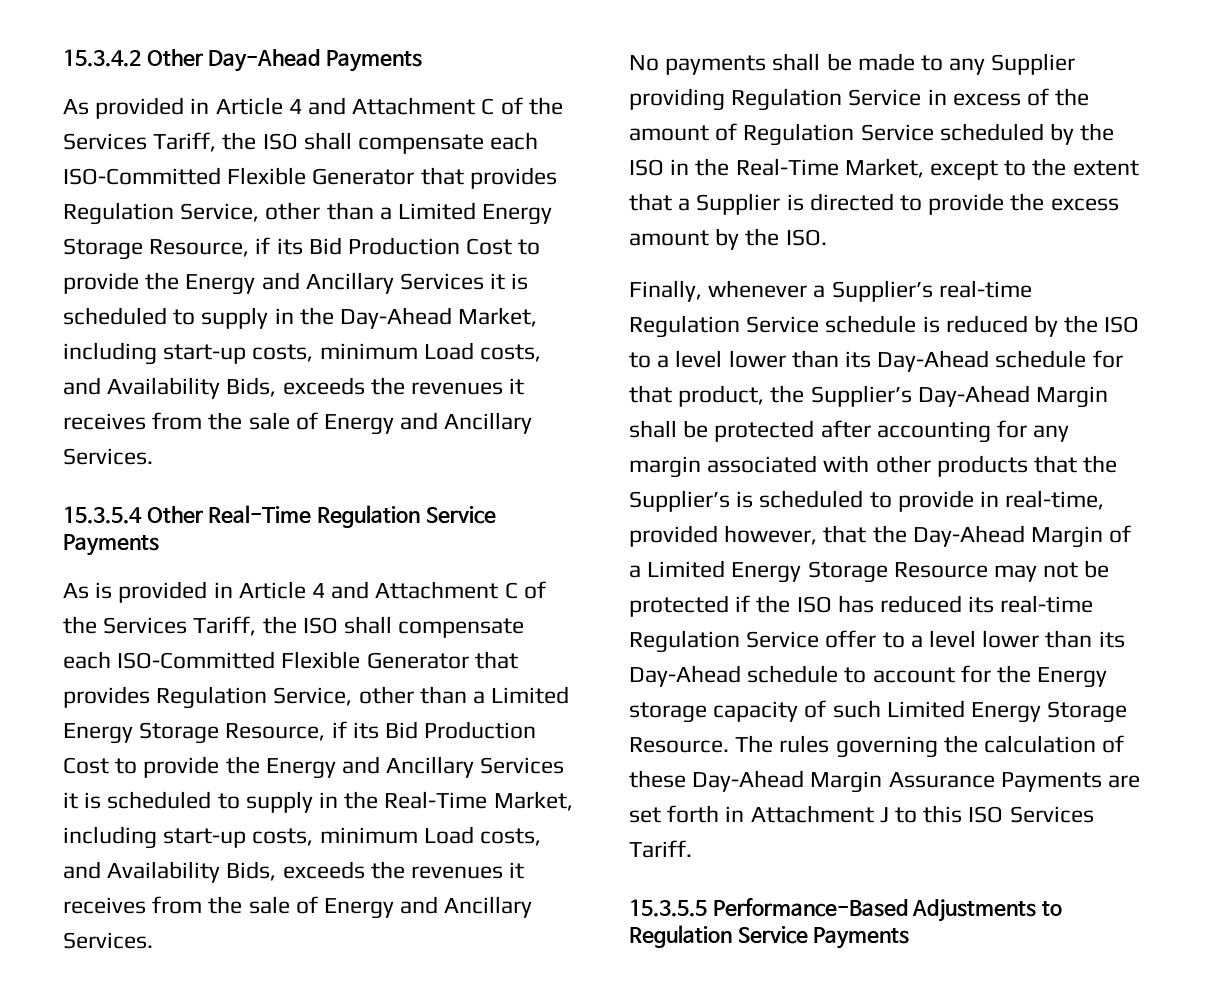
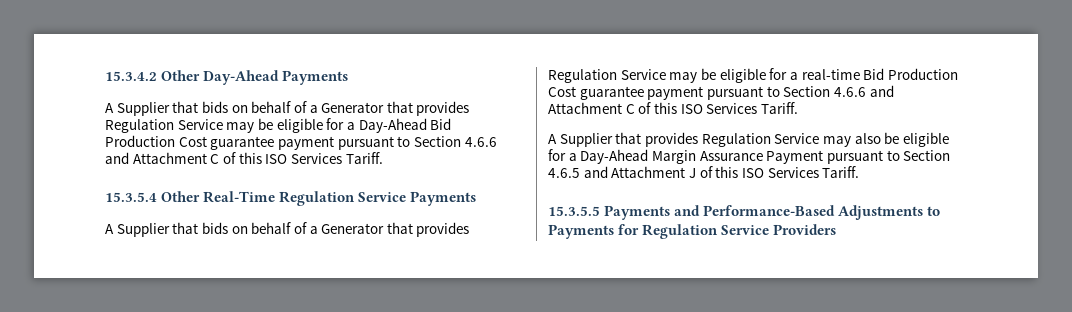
- As provided in Article 4 and Attachment C of the Services Tariff, the ISO shall compensate each ISO-Committed Flexible Generator that provides Regulation Service, other than a Limited Energy Storage Resource, if its Bid Production Cost to provide the Energy and Ancillary Services it is scheduled to supply in the Day-Ahead Market, including start-up costs, minimum Load costs, and Availability Bids, exceeds the revenues it receives from the sale of Energy and Ancillary Services.
+ A Supplier that bids on behalf of a Generator that provides Regulation Service may be eligible for a Day-Ahead Bid Production Cost guarantee payment pursuant to Section 4.6.6 and Attachment C of this ISO Services Tariff.
- As is provided in Article 4 and Attachment C of the Services Tariff, the ISO shall compensate each ISO-Committed Flexible Generator that provides Regulation Service, other than a Limited Energy Storage Resource, if its Bid Production Cost to provide the Energy and Ancillary Services it is scheduled to supply in the Real-Time Market, including start-up costs, minimum Load costs, and Availability Bids, exceeds the revenues it receives from the sale of Energy and Ancillary Services.
- No payments shall be made to any Supplier providing Regulation Service in excess of the amount of Regulation Service scheduled by the ISO in the Real-Time Market, except to the extent that a Supplier is directed to provide the excess amount by the ISO.
- Finally, whenever a Supplier’s real-time Regulation Service schedule is reduced by the ISO to a level lower than its Day-Ahead schedule for that product, the Supplier’s Day-Ahead Margin shall be protected after accounting for any margin associated with other products that the Supplier’s is scheduled to provide in real-time, provided however, that the Day-Ahead Margin of a Limited Energy Storage Resource may not be protected if the ISO has reduced its real-time Regulation Service offer to a level lower than its Day-Ahead schedule to account for the Energy storage capacity of such Limited Energy Storage Resource. The rules governing the calculation of these Day-Ahead Margin Assurance Payments are set forth in Attachment J to this ISO Services Tariff.
+ A Supplier that bids on behalf of a Generator that provides Regulation Service may be eligible for a real-time Bid Production Cost guarantee payment pursuant to Section 4.6.6 and Attachment C of this ISO Services Tariff.
+ A Supplier that provides Regulation Service may also be eligible for a Day-Ahead Margin Assurance Payment pursuant to Section 4.6.5 and Attachment J of this ISO Services Tariff.
- 15.3.5.5 Performance-Based Adjustments to Regulation Service Payments
+ 15.3.5.5 Payments and Performance-Based Adjustments to Payments for Regulation Service Providers

